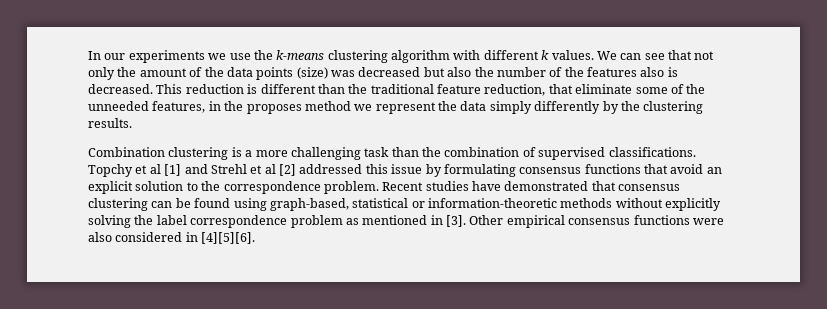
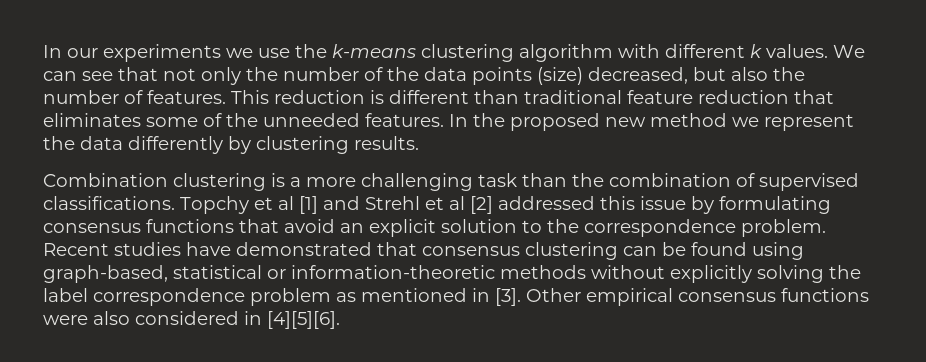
- We can see that not only the amount of the data points (size) was decreased but also the number of the features also is decreased.
+ We can see that not only the number of the data points (size) decreased, but also the number of features.
- This reduction is different than the traditional feature reduction, that eliminate some of the unneeded features, in the proposes method we represent the data simply differently by the clustering results.
+ This reduction is different than traditional feature reduction that eliminates some of the unneeded features. In the proposed new method we represent the data differently by clustering results.

